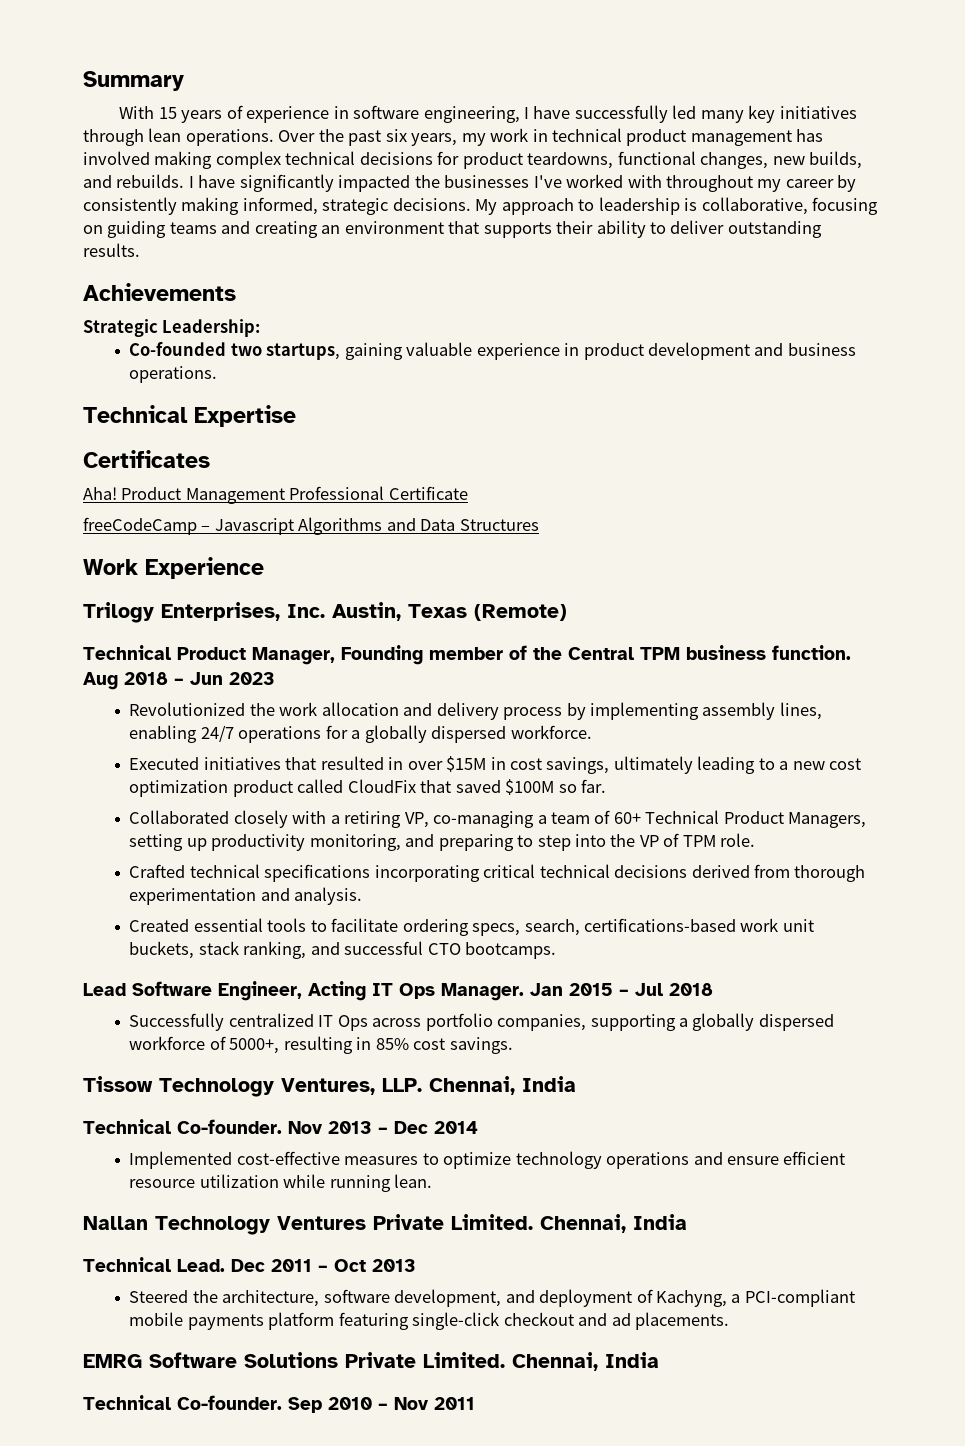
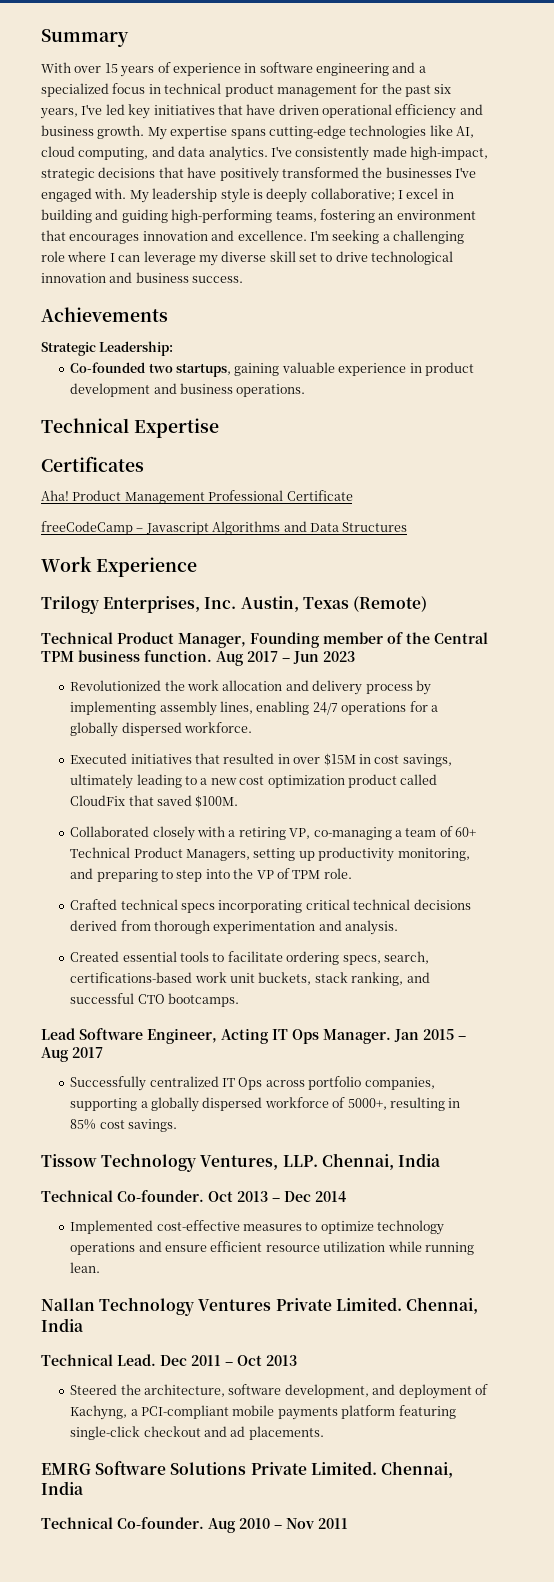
- With 15 years of experience in software engineering, I have successfully led many key initiatives through lean operations. Over the past six years, my work in technical product management has involved making complex technical decisions for product teardowns, functional changes, new builds, and rebuilds. I have significantly impacted the businesses I've worked with throughout my career by consistently making informed, strategic decisions. My approach to leadership is collaborative, focusing on guiding teams and creating an environment that supports their ability to deliver outstanding results.
+ With over 15 years of experience in software engineering and a specialized focus in technical product management for the past six years, I've led key initiatives that have driven operational efficiency and business growth. My expertise spans cutting-edge technologies like AI, cloud computing, and data analytics. I've consistently made high-impact, strategic decisions that have positively transformed the businesses I've engaged with. My leadership style is deeply collaborative; I excel in building and guiding high-performing teams, fostering an environment that encourages innovation and excellence. I'm seeking a challenging role where I can leverage my diverse skill set to drive technological innovation and business success.
- Aug 2018 – Jun 2023
+ Aug 2017 – Jun 2023
- Executed initiatives that resulted in over $15M in cost savings, ultimately leading to a new cost optimization product called CloudFix that saved $100M so far.
+ Executed initiatives that resulted in over $15M in cost savings, ultimately leading to a new cost optimization product called CloudFix that saved $100M.
- Crafted technical specifications incorporating critical technical decisions derived from thorough experimentation and analysis.
+ Crafted technical specs incorporating critical technical decisions derived from thorough experimentation and analysis.
- Jan 2015 – Jul 2018
+ Jan 2015 – Aug 2017
- Nov 2013 – Dec 2014
+ Oct 2013 – Dec 2014
- Sep 2010 – Nov 2011
+ Aug 2010 – Nov 2011

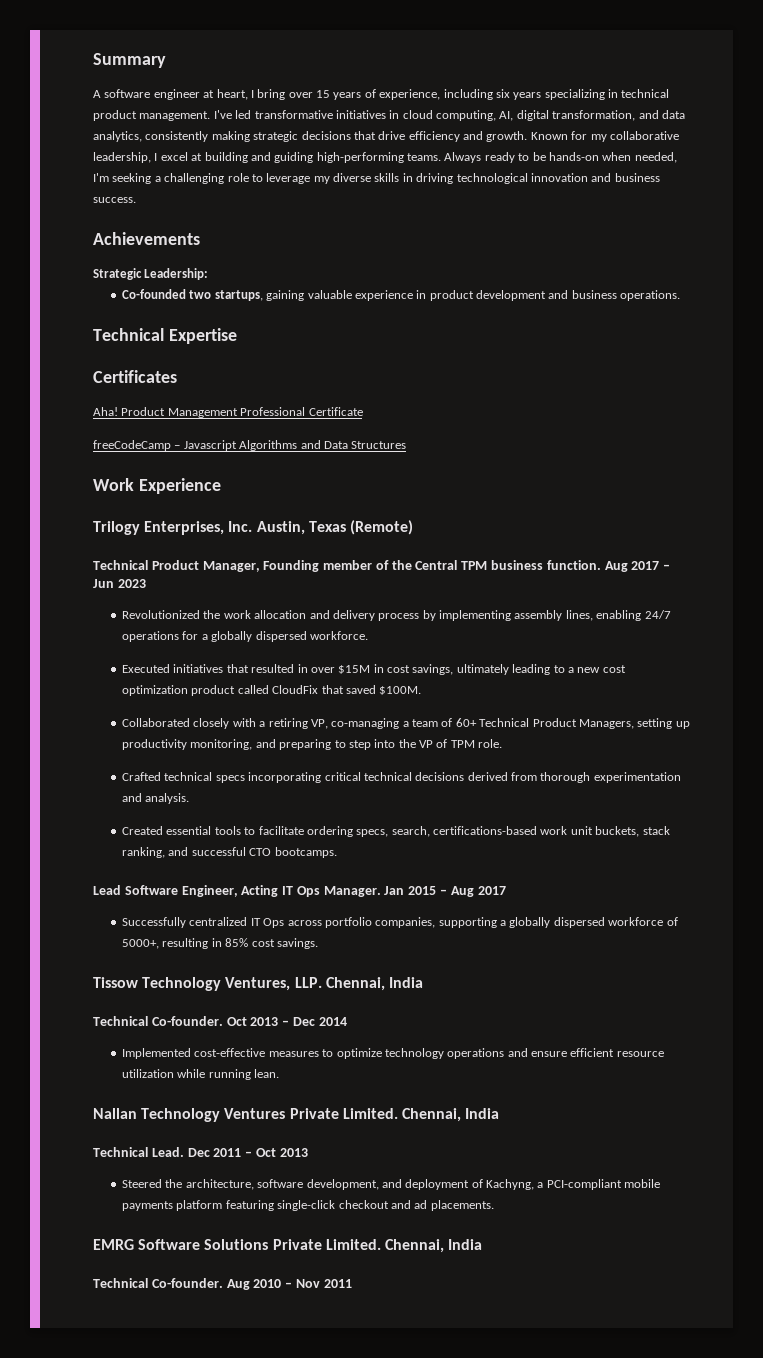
- With over 15 years of experience in software engineering and a specialized focus in technical product management for the past six years, I've led key initiatives that have driven operational efficiency and business growth. My expertise spans cutting-edge technologies like AI, cloud computing, and data analytics. I've consistently made high-impact, strategic decisions that have positively transformed the businesses I've engaged with. My leadership style is deeply collaborative; I excel in building and guiding high-performing teams, fostering an environment that encourages innovation and excellence. I'm seeking a challenging role where I can leverage my diverse skill set to drive technological innovation and business success.
+ A software engineer at heart, I bring over 15 years of experience, including six years specializing in technical product management. I've led transformative initiatives in cloud computing, AI, digital transformation, and data analytics, consistently making strategic decisions that drive efficiency and growth. Known for my collaborative leadership, I excel at building and guiding high-performing teams. Always ready to be hands-on when needed, I'm seeking a challenging role to leverage my diverse skills in driving technological innovation and business success.

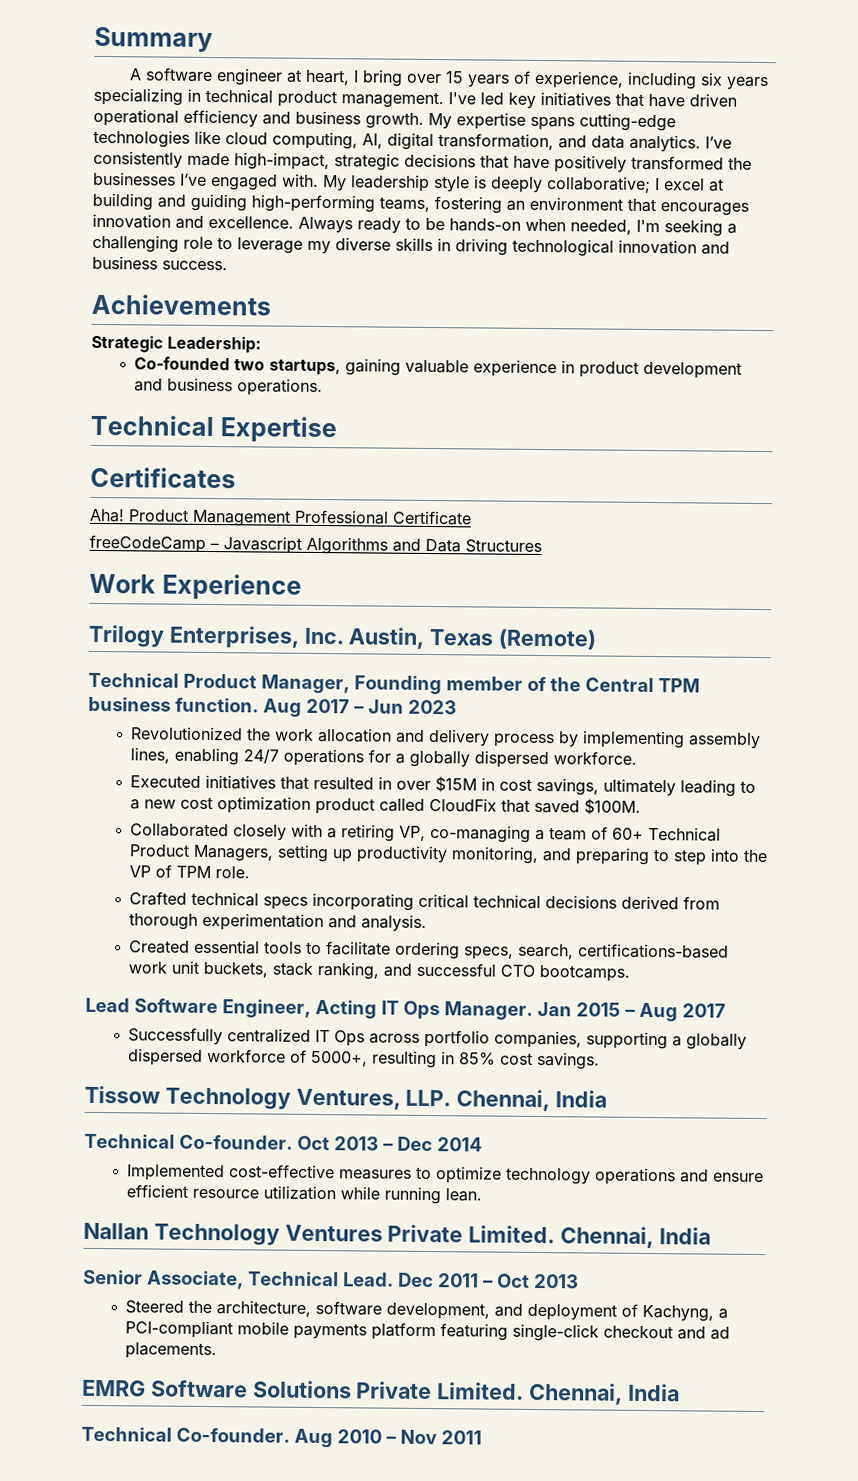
- I've led transformative initiatives in cloud computing, AI, digital transformation, and data analytics, consistently making strategic decisions that drive efficiency and growth. Known for my collaborative leadership, I excel at building and guiding high-performing teams.
+ I've led key initiatives that have driven operational efficiency and business growth. My expertise spans cutting-edge technologies like cloud computing, AI, digital transformation, and data analytics. I’ve consistently made high-impact, strategic decisions that have positively transformed the businesses I’ve engaged with. My leadership style is deeply collaborative; I excel at building and guiding high-performing teams, fostering an environment that encourages innovation and excellence.
- Technical Lead.
+ Senior Associate, Technical Lead.

